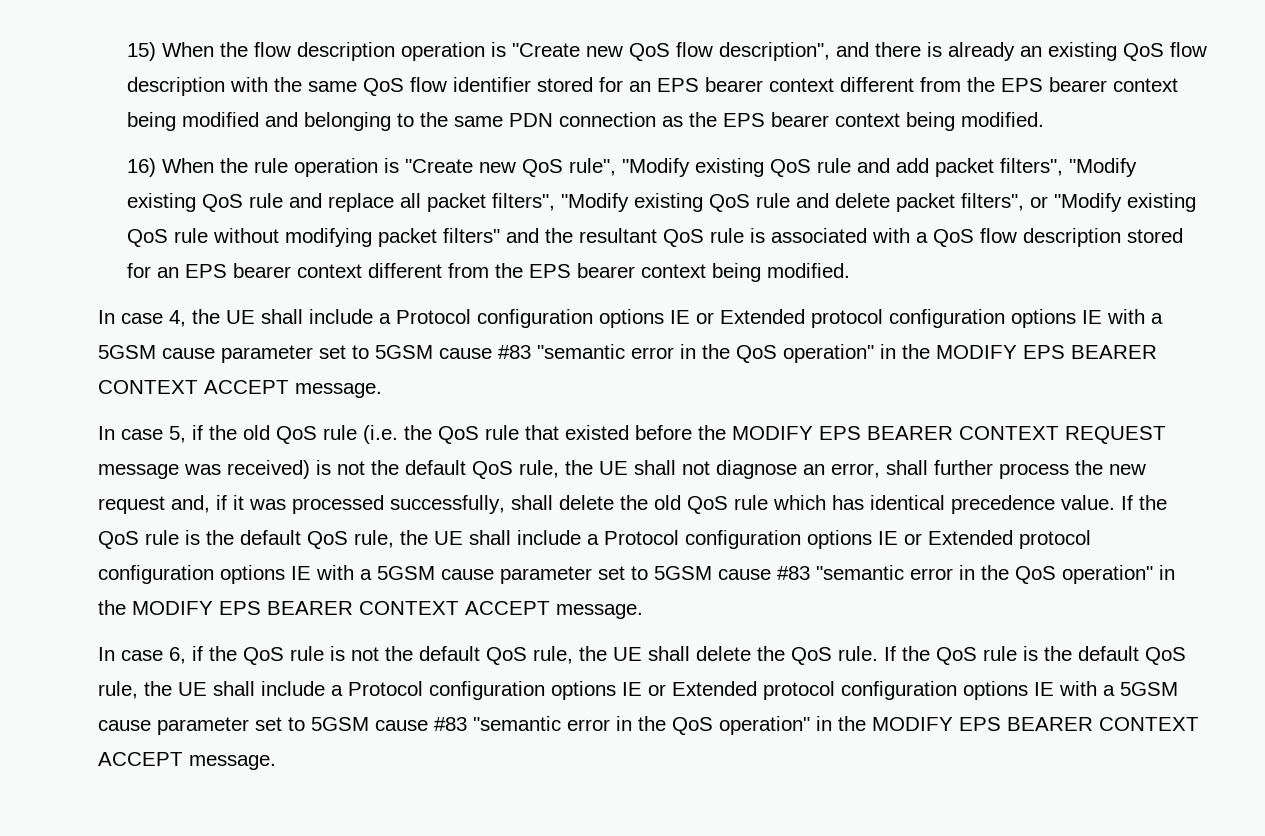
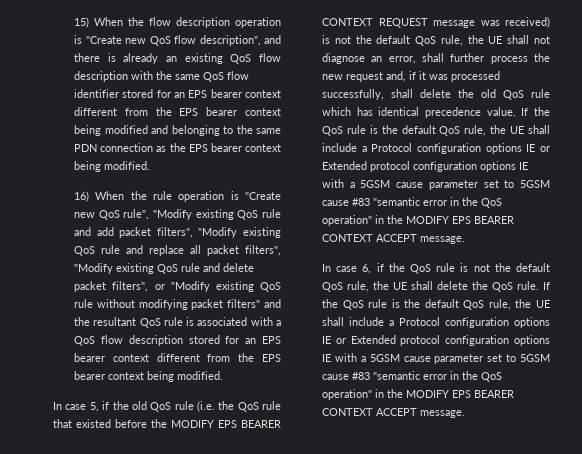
- In case 4, the UE shall include a Protocol configuration options IE or Extended protocol configuration options IE with a 5GSM cause parameter set to 5GSM cause #83 "semantic error in the QoS operation" in the MODIFY EPS BEARER CONTEXT ACCEPT message.

